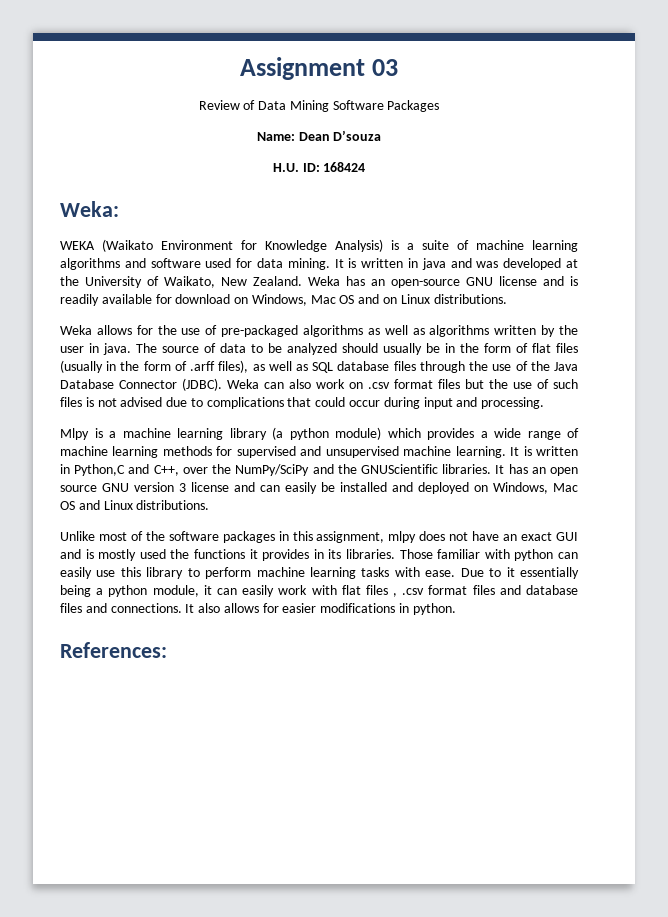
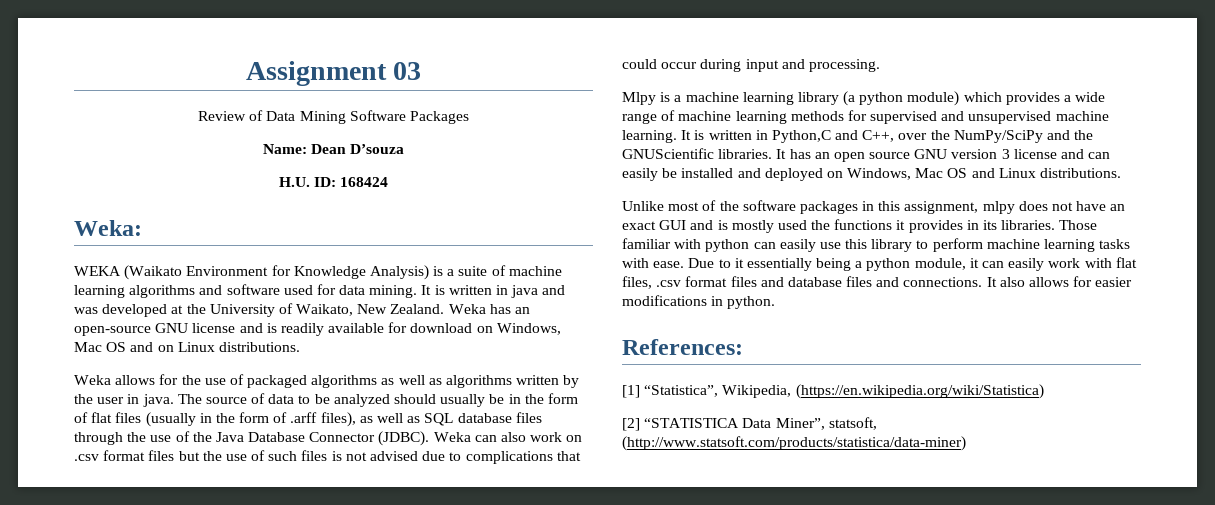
- Weka allows for the use of pre-packaged algorithms as well as algorithms written by the user in java.
+ Weka allows for the use of packaged algorithms as well as algorithms written by the user in java.
- Due to it essentially being a python module, it can easily work with flat files , .csv format files and database files and connections.
+ Due to it essentially being a python module, it can easily work with flat files, .csv format files and database files and connections.
+ [1] “Statistica”, Wikipedia, (https://en.wikipedia.org/wiki/Statistica)
+ [2] “STATISTICA Data Miner”, statsoft, (http://www.statsoft.com/products/statistica/data-miner)

